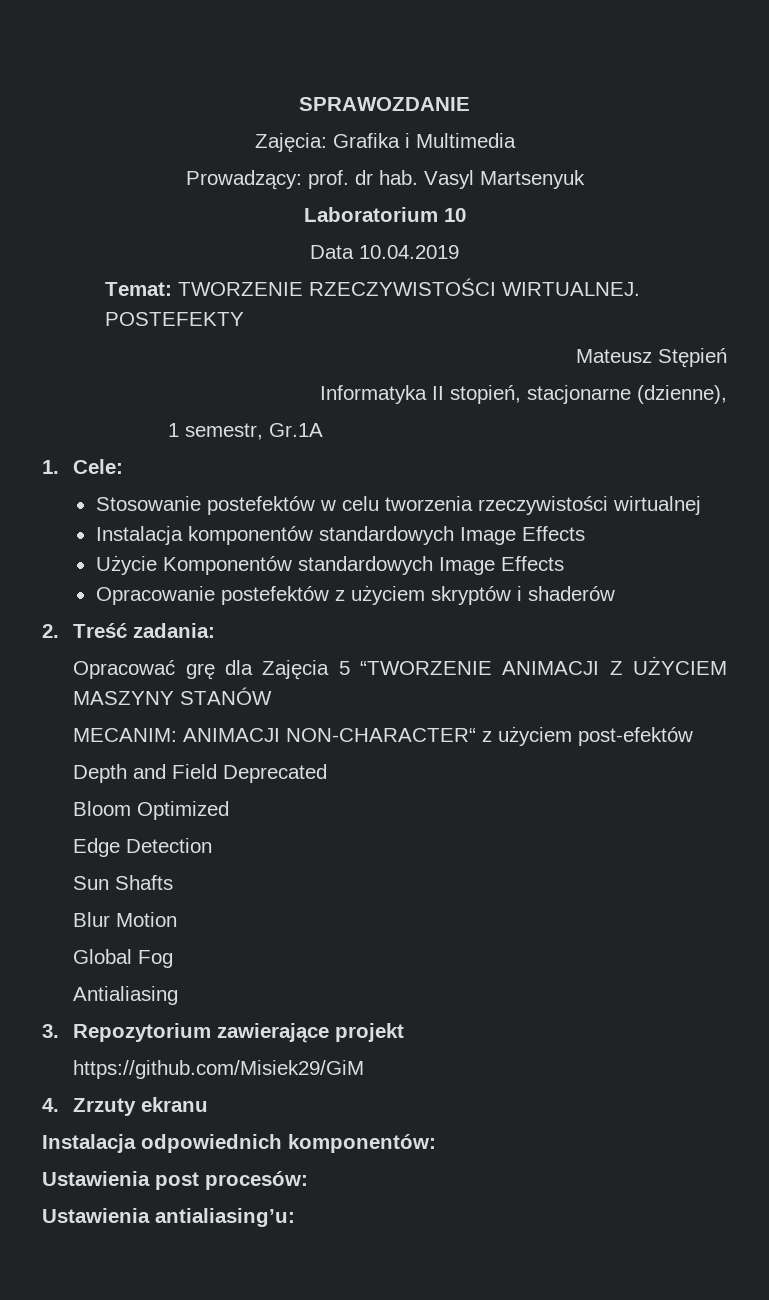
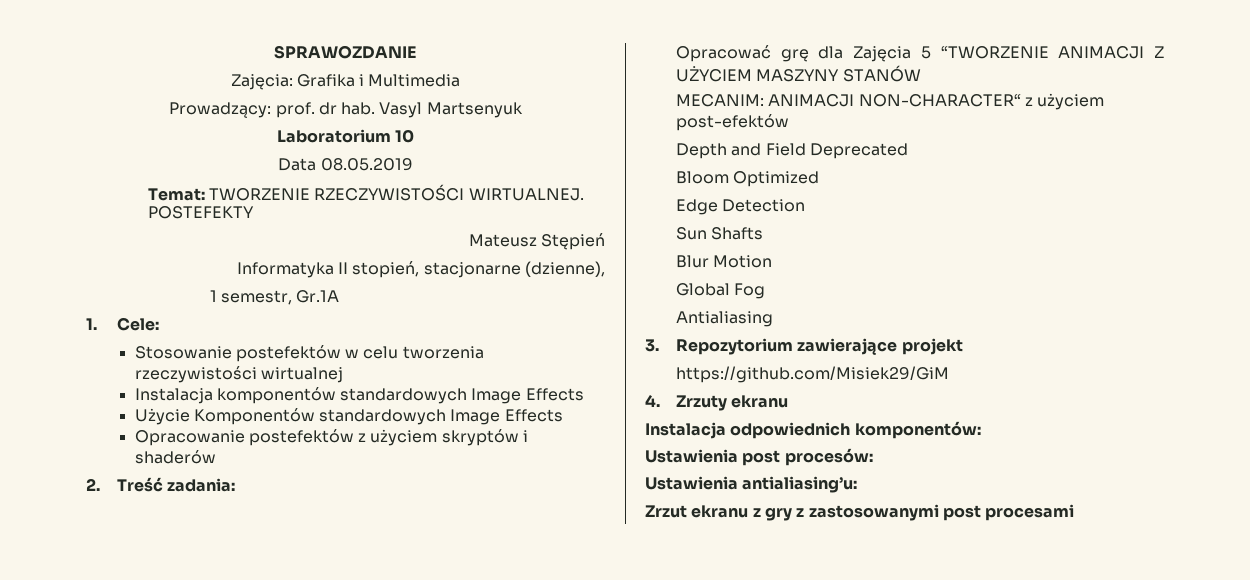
- Data 10.04.2019
+ Data 08.05.2019
+ Zrzut ekranu z gry z zastosowanymi post procesami

